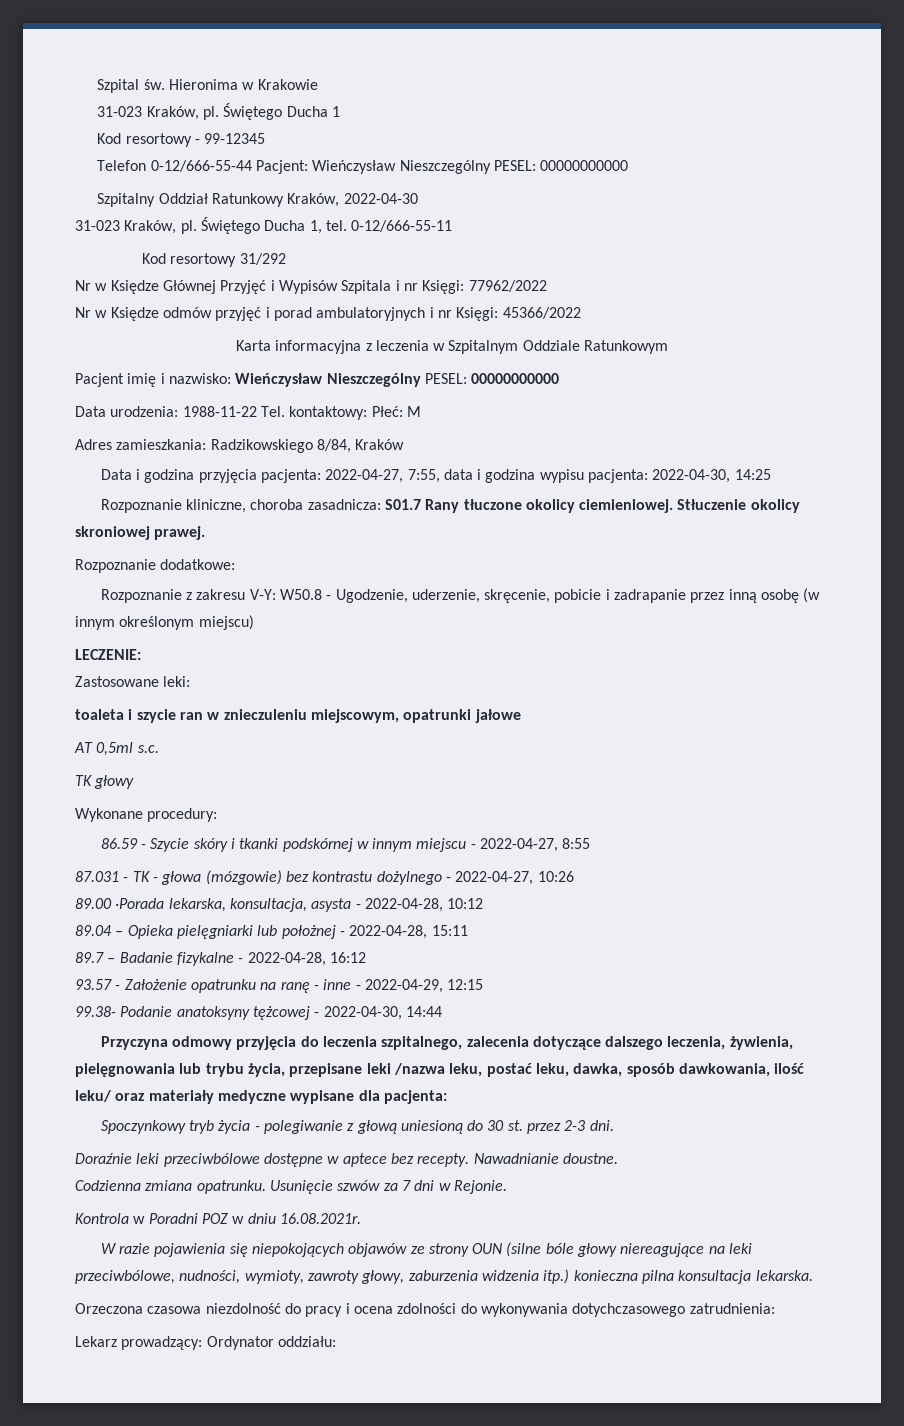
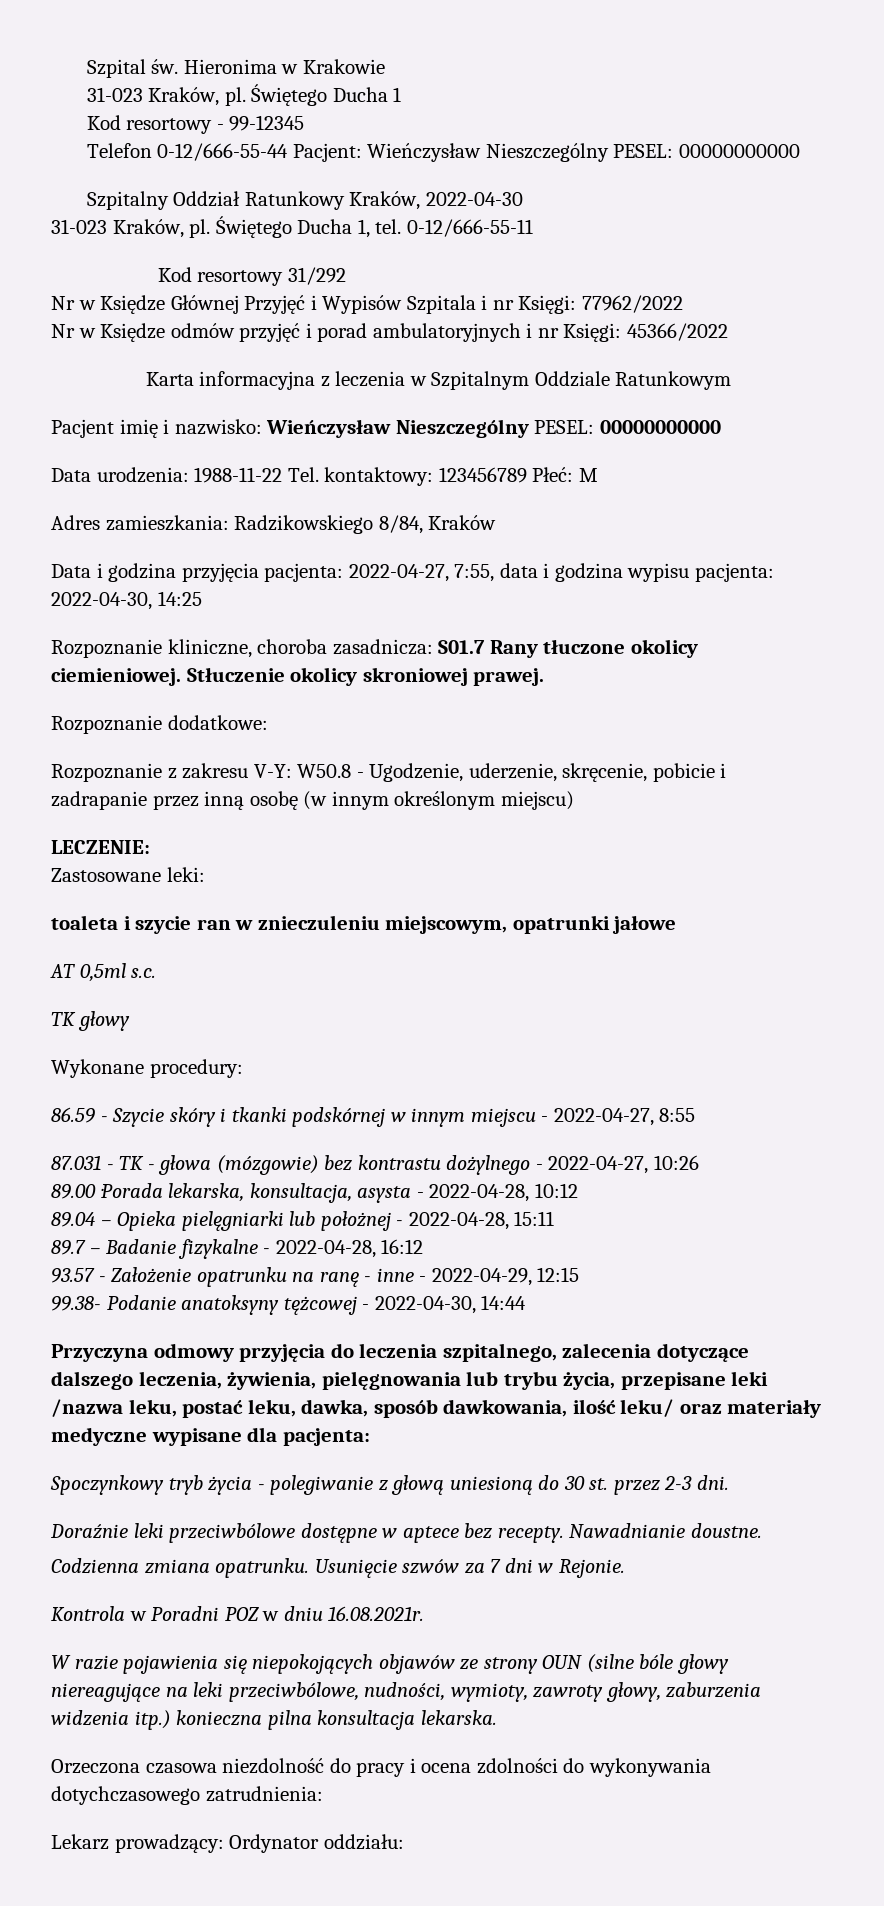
- Data urodzenia: 1988-11-22 Tel. kontaktowy: Płeć: M
+ Data urodzenia: 1988-11-22 Tel. kontaktowy: 123456789 Płeć: M

